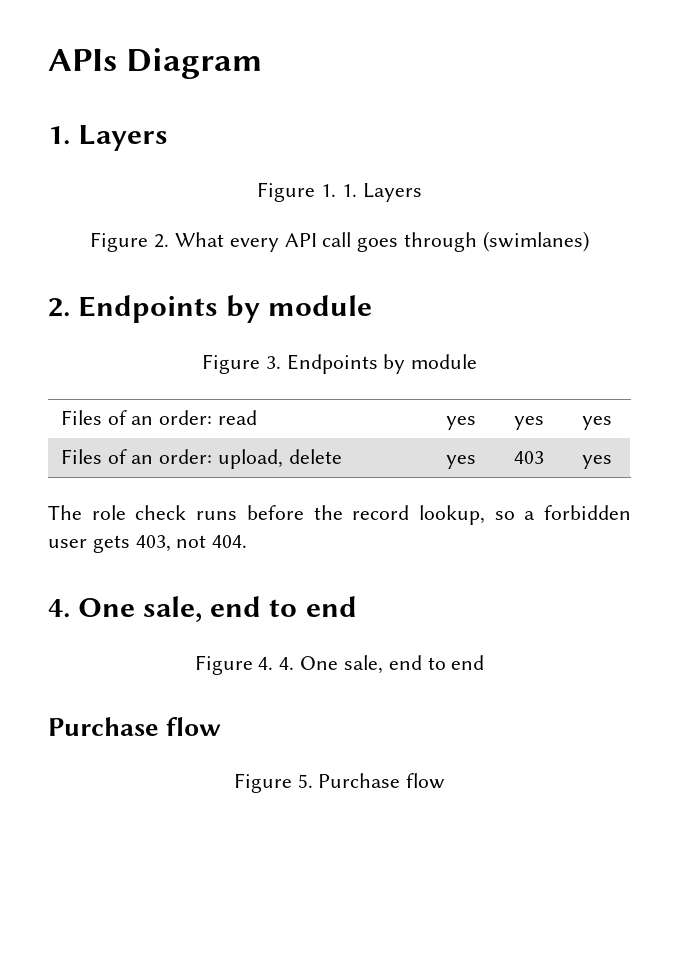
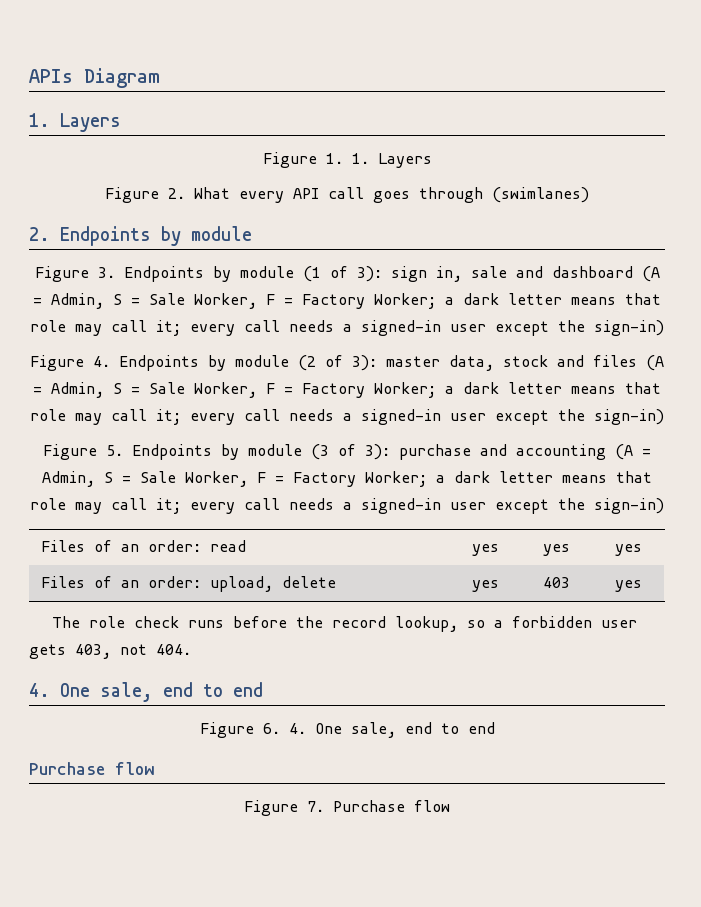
- Figure 3. Endpoints by module
+ Figure 3. Endpoints by module (1 of 3): sign in, sale and dashboard (A = Admin, S = Sale Worker, F = Factory Worker; a dark letter means that role may call it; every call needs a signed-in user except the sign-in)
+ Figure 4. Endpoints by module (2 of 3): master data, stock and files (A = Admin, S = Sale Worker, F = Factory Worker; a dark letter means that role may call it; every call needs a signed-in user except the sign-in)
+ Figure 5. Endpoints by module (3 of 3): purchase and accounting (A = Admin, S = Sale Worker, F = Factory Worker; a dark letter means that role may call it; every call needs a signed-in user except the sign-in)
- Figure 4. 4. One sale, end to end
+ Figure 6. 4. One sale, end to end
- Figure 5. Purchase flow
+ Figure 7. Purchase flow

